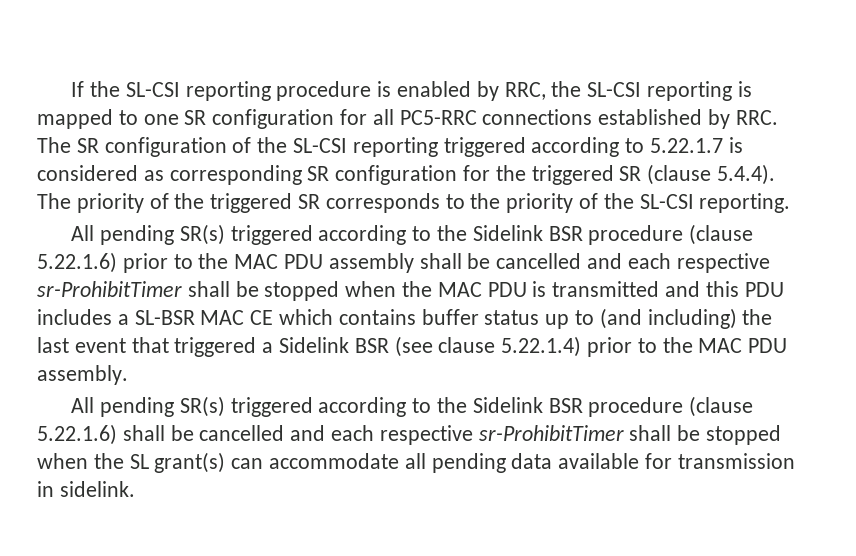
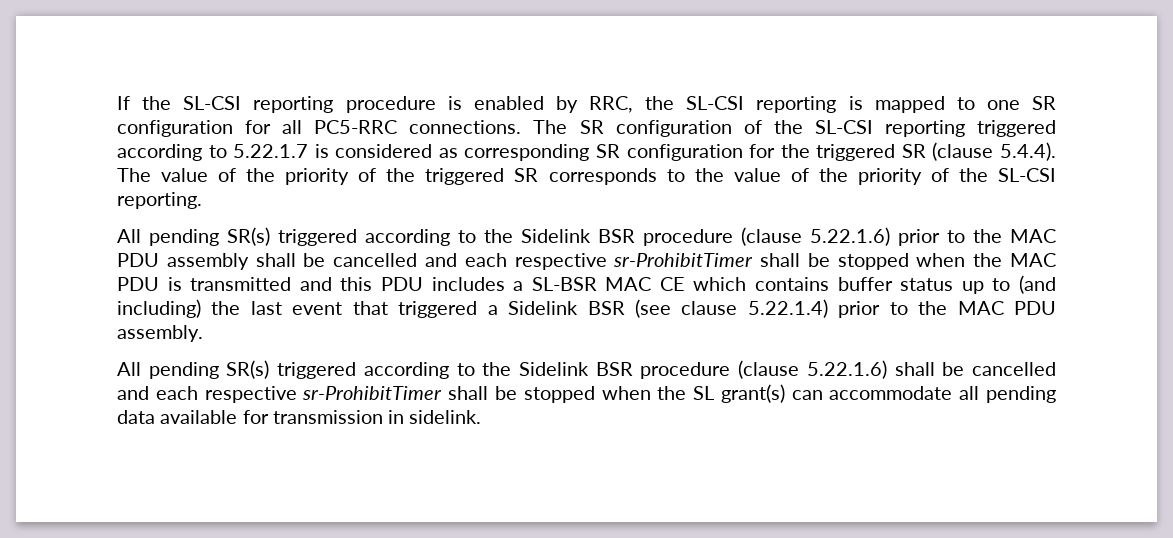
- If the SL-CSI reporting procedure is enabled by RRC, the SL-CSI reporting is mapped to one SR configuration for all PC5-RRC connections established by RRC. The SR configuration of the SL-CSI reporting triggered according to 5.22.1.7 is considered as corresponding SR configuration for the triggered SR (clause 5.4.4). The priority of the triggered SR corresponds to the priority of the SL-CSI reporting.
+ If the SL-CSI reporting procedure is enabled by RRC, the SL-CSI reporting is mapped to one SR configuration for all PC5-RRC connections. The SR configuration of the SL-CSI reporting triggered according to 5.22.1.7 is considered as corresponding SR configuration for the triggered SR (clause 5.4.4). The value of the priority of the triggered SR corresponds to the value of the priority of the SL-CSI reporting.

